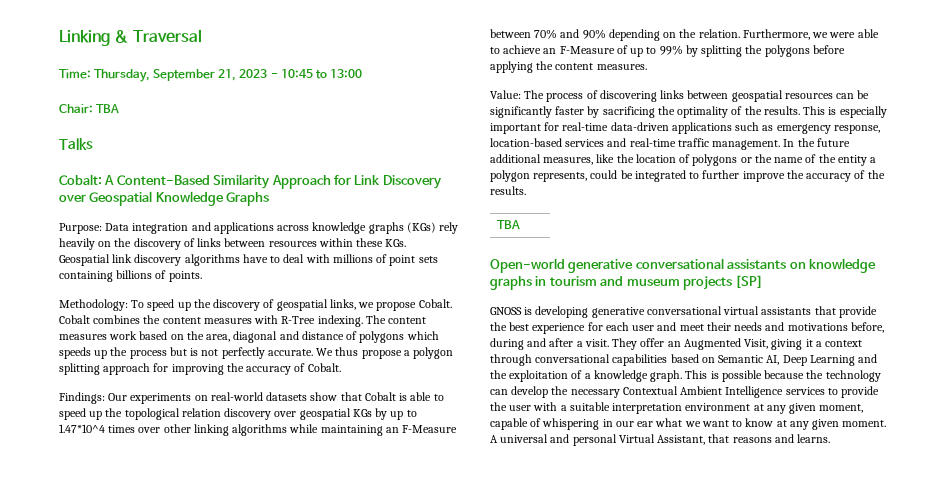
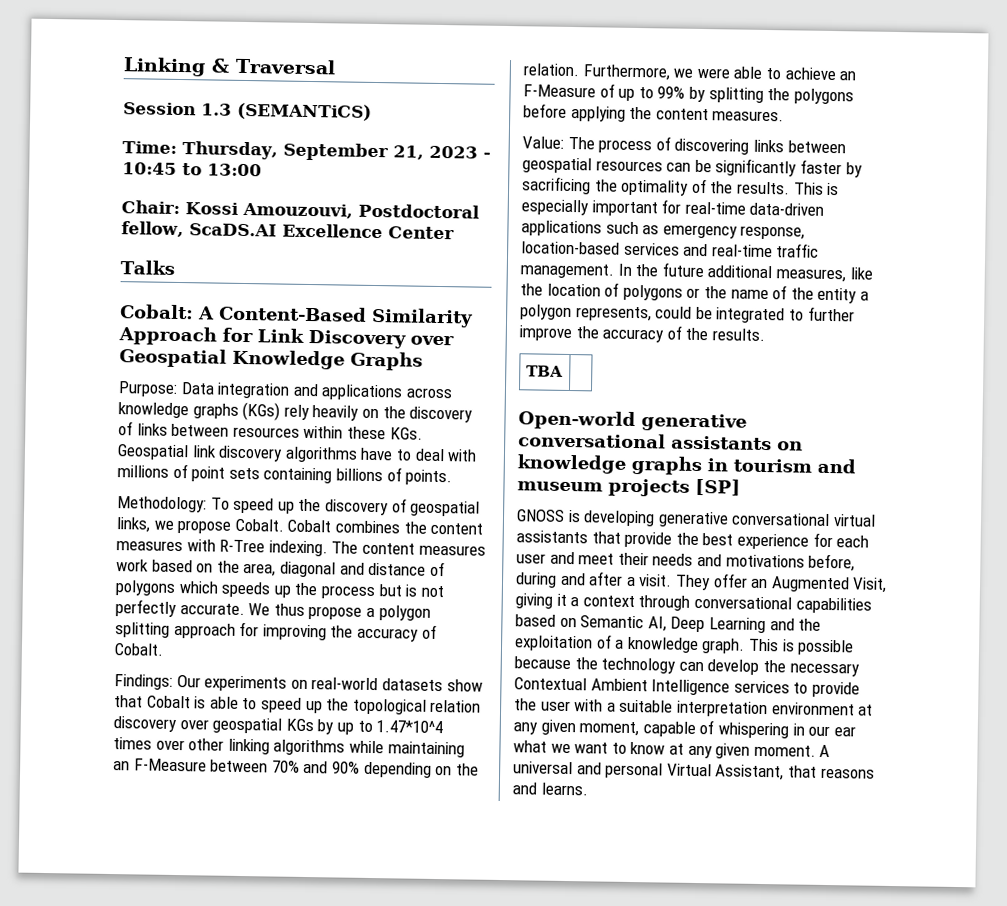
+ Session 1.3 (SEMANTiCS)
- Chair: TBA
+ Chair: Kossi Amouzouvi, Postdoctoral fellow, ScaDS.AI Excellence Center

